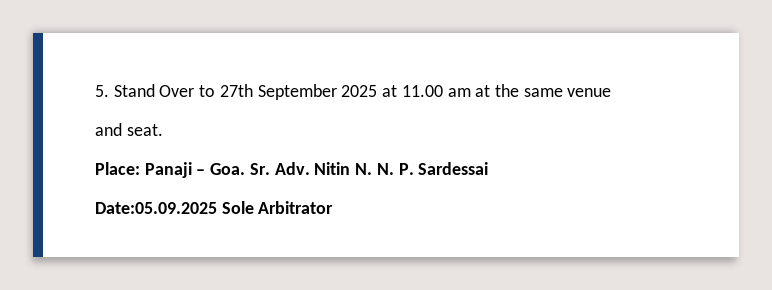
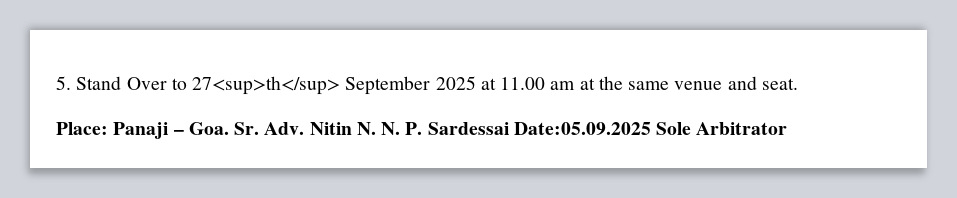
- 5. Stand Over to 27th September 2025 at 11.00 am at the same venue
- and seat.
+ 5. Stand Over to 27<sup>th</sup> September 2025 at 11.00 am at the same venue and seat.
- Place: Panaji – Goa. Sr. Adv. Nitin N. N. P. Sardessai
- Date:05.09.2025 Sole Arbitrator
+ Place: Panaji – Goa. Sr. Adv. Nitin N. N. P. Sardessai Date:05.09.2025 Sole Arbitrator

